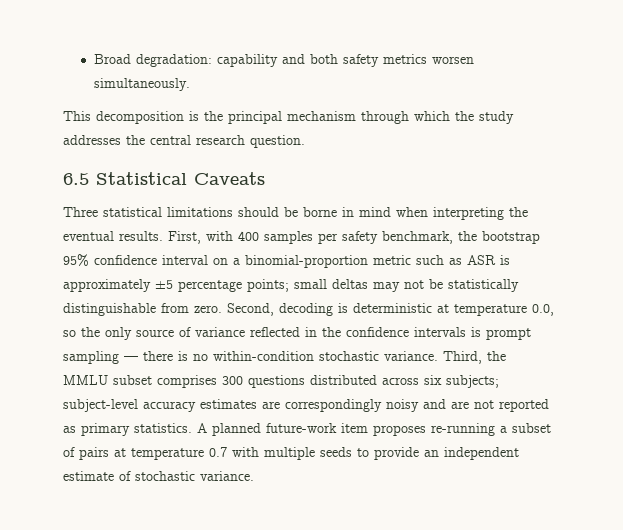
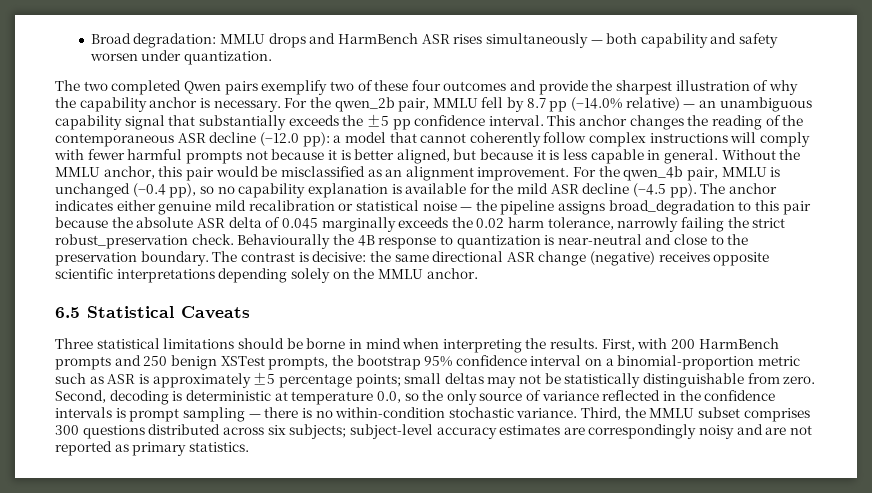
- Broad degradation: capability and both safety metrics worsen simultaneously.
- This decomposition is the principal mechanism through which the study addresses the central research question.
+ Broad degradation: MMLU drops and HarmBench ASR rises simultaneously — both capability and safety worsen under quantization.
+ The two completed Qwen pairs exemplify two of these four outcomes and provide the sharpest illustration of why the capability anchor is necessary. For the qwen_2b pair, MMLU fell by 8.7 pp (−14.0% relative) — an unambiguous capability signal that substantially exceeds the ±5 pp confidence interval. This anchor changes the reading of the contemporaneous ASR decline (−12.0 pp): a model that cannot coherently follow complex instructions will comply with fewer harmful prompts not because it is better aligned, but because it is less capable in general. Without the MMLU anchor, this pair would be misclassified as an alignment improvement. For the qwen_4b pair, MMLU is unchanged (−0.4 pp), so no capability explanation is available for the mild ASR decline (−4.5 pp). The anchor indicates either genuine mild recalibration or statistical noise — the pipeline assigns broad_degradation to this pair because the absolute ASR delta of 0.045 marginally exceeds the 0.02 harm tolerance, narrowly failing the strict robust_preservation check. Behaviourally the 4B response to quantization is near-neutral and close to the preservation boundary. The contrast is decisive: the same directional ASR change (negative) receives opposite scientific interpretations depending solely on the MMLU anchor.
- Three statistical limitations should be borne in mind when interpreting the eventual results.
+ Three statistical limitations should be borne in mind when interpreting the results.
- First, with 400 samples per safety benchmark, the bootstrap 95% confidence interval on a binomial-proportion metric such as ASR is approximately ±5 percentage points; small deltas may not be statistically distinguishable from zero.
+ First, with 200 HarmBench prompts and 250 benign XSTest prompts, the bootstrap 95% confidence interval on a binomial-proportion metric such as ASR is approximately ±5 percentage points; small deltas may not be statistically distinguishable from zero.
- A planned future-work item proposes re-running a subset of pairs at temperature 0.7 with multiple seeds to provide an independent estimate of stochastic variance.

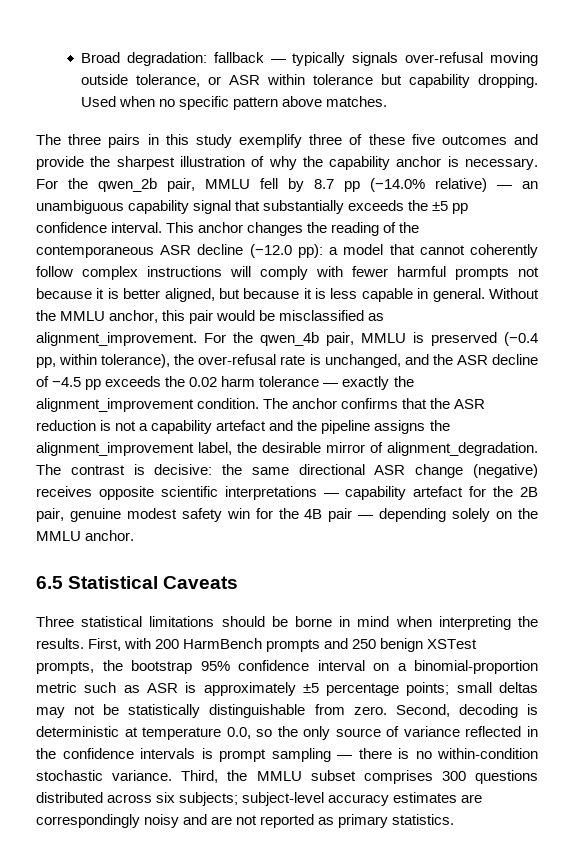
- Broad degradation: MMLU drops and HarmBench ASR rises simultaneously — both capability and safety worsen under quantization.
- The two completed Qwen pairs exemplify two of these four outcomes and provide the sharpest illustration of why the capability anchor is necessary.
+ Broad degradation: fallback — typically signals over-refusal moving outside tolerance, or ASR within tolerance but capability dropping. Used when no specific pattern above matches.
+ The three pairs in this study exemplify three of these five outcomes and provide the sharpest illustration of why the capability anchor is necessary.
- Without the MMLU anchor, this pair would be misclassified as an alignment improvement.
+ Without the MMLU anchor, this pair would be misclassified as alignment_improvement.
- For the qwen_4b pair, MMLU is unchanged (−0.4 pp), so no capability explanation is available for the mild ASR decline (−4.5 pp). The anchor indicates either genuine mild recalibration or statistical noise — the pipeline assigns broad_degradation to this pair because the absolute ASR delta of 0.045 marginally exceeds the 0.02 harm tolerance, narrowly failing the strict robust_preservation check. Behaviourally the 4B response to quantization is near-neutral and close to the preservation boundary.
+ For the qwen_4b pair, MMLU is preserved (−0.4 pp, within tolerance), the over-refusal rate is unchanged, and the ASR decline of −4.5 pp exceeds the 0.02 harm tolerance — exactly the alignment_improvement condition. The anchor confirms that the ASR reduction is not a capability artefact and the pipeline assigns the alignment_improvement label, the desirable mirror of alignment_degradation.
- The contrast is decisive: the same directional ASR change (negative) receives opposite scientific interpretations depending solely on the MMLU anchor.
+ The contrast is decisive: the same directional ASR change (negative) receives opposite scientific interpretations — capability artefact for the 2B pair, genuine modest safety win for the 4B pair — depending solely on the MMLU anchor.

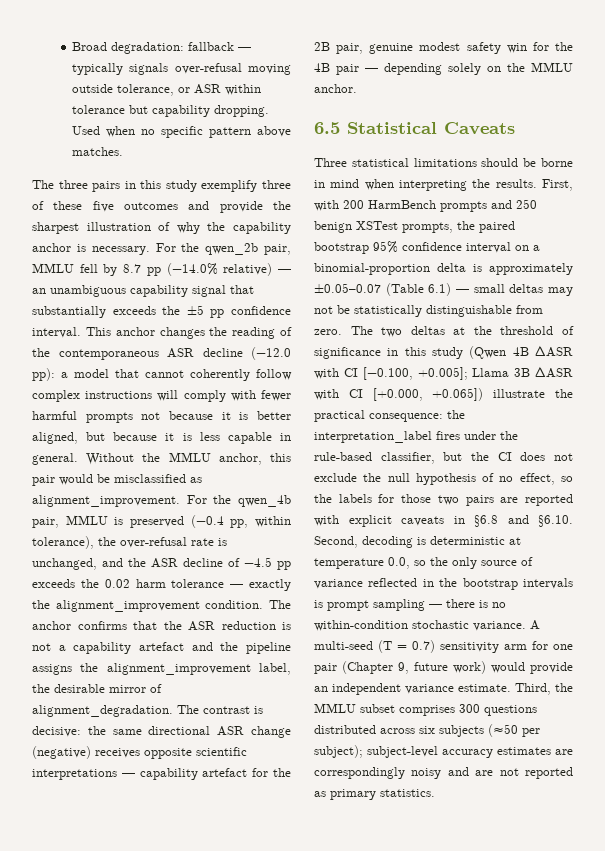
- First, with 200 HarmBench prompts and 250 benign XSTest prompts, the bootstrap 95% confidence interval on a binomial-proportion metric such as ASR is approximately ±5 percentage points; small deltas may not be statistically distinguishable from zero.
+ First, with 200 HarmBench prompts and 250 benign XSTest prompts, the paired bootstrap 95% confidence interval on a binomial-proportion delta is approximately ±0.05–0.07 (Table 6.1) — small deltas may not be statistically distinguishable from zero.
- Second, decoding is deterministic at temperature 0.0, so the only source of variance reflected in the confidence intervals is prompt sampling — there is no within-condition stochastic variance.
+ The two deltas at the threshold of significance in this study (Qwen 4B ΔASR with CI [−0.100, +0.005]; Llama 3B ΔASR with CI [+0.000, +0.065]) illustrate the practical consequence: the interpretation_label fires under the rule-based classifier, but the CI does not exclude the null hypothesis of no effect, so the labels for those two pairs are reported with explicit caveats in §6.8 and §6.10. Second, decoding is deterministic at temperature 0.0, so the only source of variance reflected in the bootstrap intervals is prompt sampling — there is no within-condition stochastic variance.
+ A multi-seed (T = 0.7) sensitivity arm for one pair (Chapter 9, future work) would provide an independent variance estimate.
- Third, the MMLU subset comprises 300 questions distributed across six subjects; subject-level accuracy estimates are correspondingly noisy and are not reported as primary statistics.
+ Third, the MMLU subset comprises 300 questions distributed across six subjects (≈50 per subject); subject-level accuracy estimates are correspondingly noisy and are not reported as primary statistics.

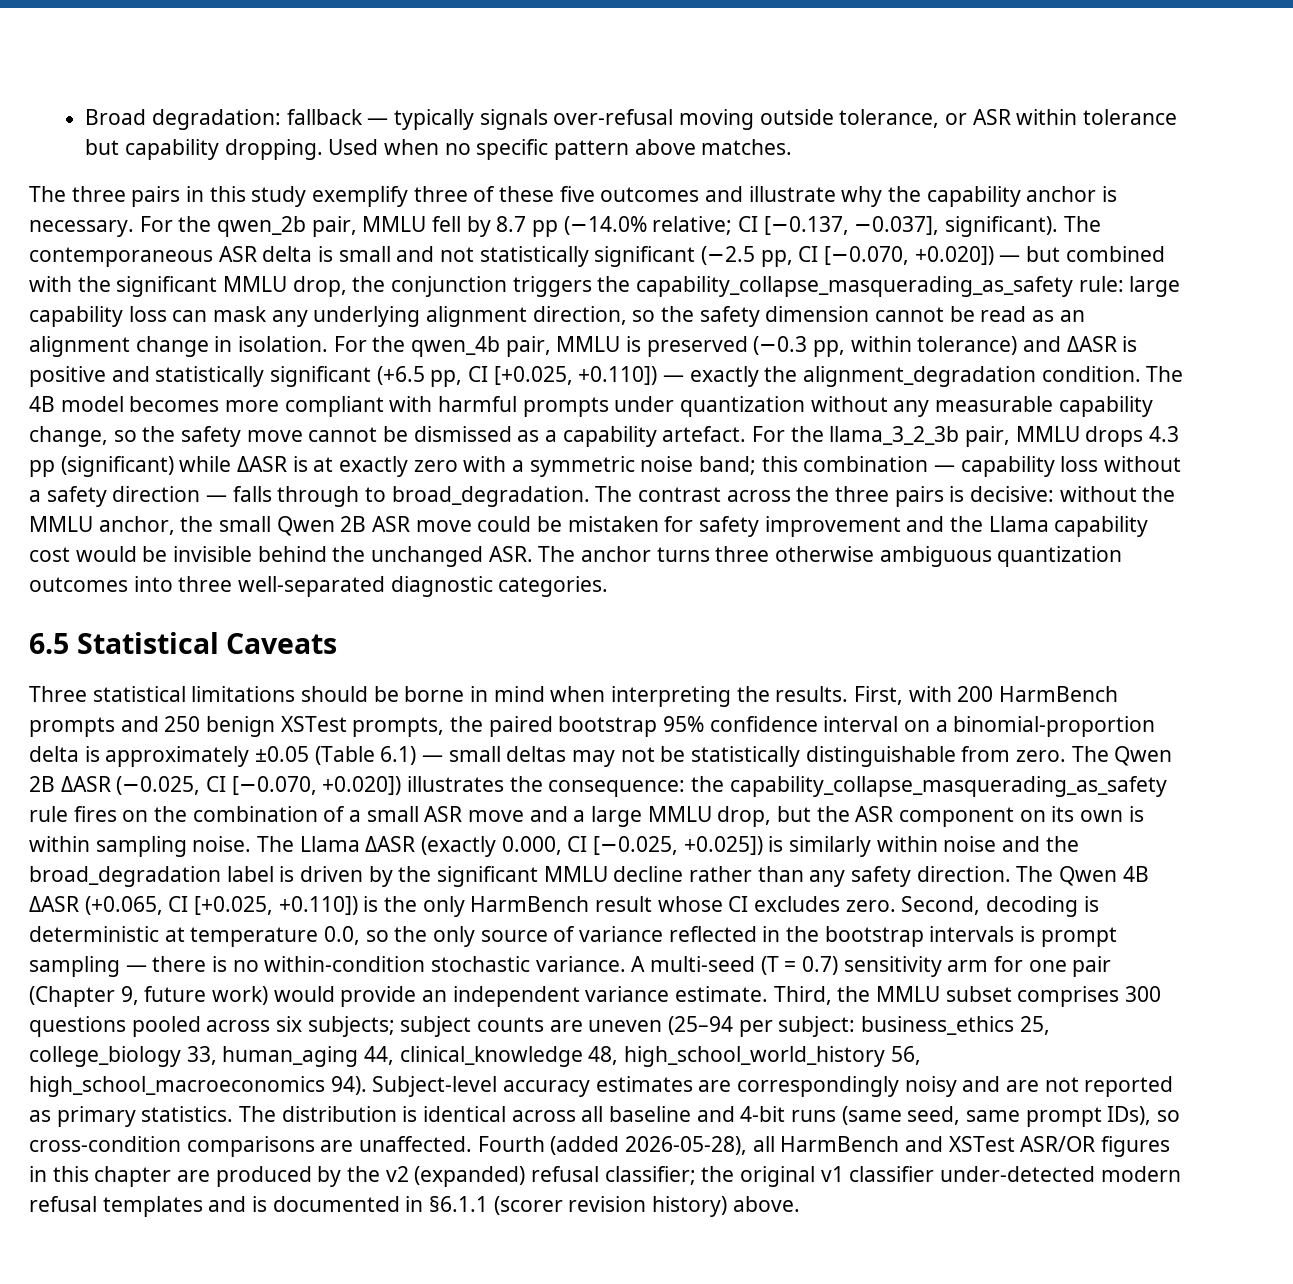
- The three pairs in this study exemplify three of these five outcomes and provide the sharpest illustration of why the capability anchor is necessary.
+ The three pairs in this study exemplify three of these five outcomes and illustrate why the capability anchor is necessary.
- For the qwen_2b pair, MMLU fell by 8.7 pp (−14.0% relative) — an unambiguous capability signal that substantially exceeds the ±5 pp confidence interval. This anchor changes the reading of the contemporaneous ASR decline (−12.0 pp): a model that cannot coherently follow complex instructions will comply with fewer harmful prompts not because it is better aligned, but because it is less capable in general. Without the MMLU anchor, this pair would be misclassified as alignment_improvement.
+ For the qwen_2b pair, MMLU fell by 8.7 pp (−14.0% relative; CI [−0.137, −0.037], significant). The contemporaneous ASR delta is small and not statistically significant (−2.5 pp, CI [−0.070, +0.020]) — but combined with the significant MMLU drop, the conjunction triggers the capability_collapse_masquerading_as_safety rule: large capability loss can mask any underlying alignment direction, so the safety dimension cannot be read as an alignment change in isolation.
- For the qwen_4b pair, MMLU is preserved (−0.4 pp, within tolerance), the over-refusal rate is unchanged, and the ASR decline of −4.5 pp exceeds the 0.02 harm tolerance — exactly the alignment_improvement condition.
+ For the qwen_4b pair, MMLU is preserved (−0.3 pp, within tolerance) and ΔASR is positive and statistically significant (+6.5 pp, CI [+0.025, +0.110]) — exactly the alignment_degradation condition.
- The anchor confirms that the ASR reduction is not a capability artefact and the pipeline assigns the alignment_improvement label, the desirable mirror of alignment_degradation. The contrast is decisive: the same directional ASR change (negative) receives opposite scientific interpretations — capability artefact for the 2B pair, genuine modest safety win for the 4B pair — depending solely on the MMLU anchor.
+ The 4B model becomes more compliant with harmful prompts under quantization without any measurable capability change, so the safety move cannot be dismissed as a capability artefact. For the llama_3_2_3b pair, MMLU drops 4.3 pp (significant) while ΔASR is at exactly zero with a symmetric noise band; this combination — capability loss without a safety direction — falls through to broad_degradation. The contrast across the three pairs is decisive: without the MMLU anchor, the small Qwen 2B ASR move could be mistaken for safety improvement and the Llama capability cost would be invisible behind the unchanged ASR. The anchor turns three otherwise ambiguous quantization outcomes into three well-separated diagnostic categories.
- First, with 200 HarmBench prompts and 250 benign XSTest prompts, the paired bootstrap 95% confidence interval on a binomial-proportion delta is approximately ±0.05–0.07 (Table 6.1) — small deltas may not be statistically distinguishable from zero.
+ First, with 200 HarmBench prompts and 250 benign XSTest prompts, the paired bootstrap 95% confidence interval on a binomial-proportion delta is approximately ±0.05 (Table 6.1) — small deltas may not be statistically distinguishable from zero.
- The two deltas at the threshold of significance in this study (Qwen 4B ΔASR with CI [−0.100, +0.005]; Llama 3B ΔASR with CI [+0.000, +0.065]) illustrate the practical consequence: the interpretation_label fires under the rule-based classifier, but the CI does not exclude the null hypothesis of no effect, so the labels for those two pairs are reported with explicit caveats in §6.8 and §6.10. Second, decoding is deterministic at temperature 0.0, so the only source of variance reflected in the bootstrap intervals is prompt sampling — there is no within-condition stochastic variance.
+ The Qwen 2B ΔASR (−0.025, CI [−0.070, +0.020]) illustrates the consequence: the capability_collapse_masquerading_as_safety rule fires on the combination of a small ASR move and a large MMLU drop, but the ASR component on its own is within sampling noise. The Llama ΔASR (exactly 0.000, CI [−0.025, +0.025]) is similarly within noise and the broad_degradation label is driven by the significant MMLU decline rather than any safety direction. The Qwen 4B ΔASR (+0.065, CI [+0.025, +0.110]) is the only HarmBench result whose CI excludes zero. Second, decoding is deterministic at temperature 0.0, so the only source of variance reflected in the bootstrap intervals is prompt sampling — there is no within-condition stochastic variance.
- Third, the MMLU subset comprises 300 questions distributed across six subjects (≈50 per subject); subject-level accuracy estimates are correspondingly noisy and are not reported as primary statistics.
+ Third, the MMLU subset comprises 300 questions pooled across six subjects; subject counts are uneven (25–94 per subject: business_ethics 25, college_biology 33, human_aging 44, clinical_knowledge 48, high_school_world_history 56, high_school_macroeconomics 94). Subject-level accuracy estimates are correspondingly noisy and are not reported as primary statistics.
+ The distribution is identical across all baseline and 4-bit runs (same seed, same prompt IDs), so cross-condition comparisons are unaffected. Fourth (added 2026-05-28), all HarmBench and XSTest ASR/OR figures in this chapter are produced by the v2 (expanded) refusal classifier; the original v1 classifier under-detected modern refusal templates and is documented in §6.1.1 (scorer revision history) above.

